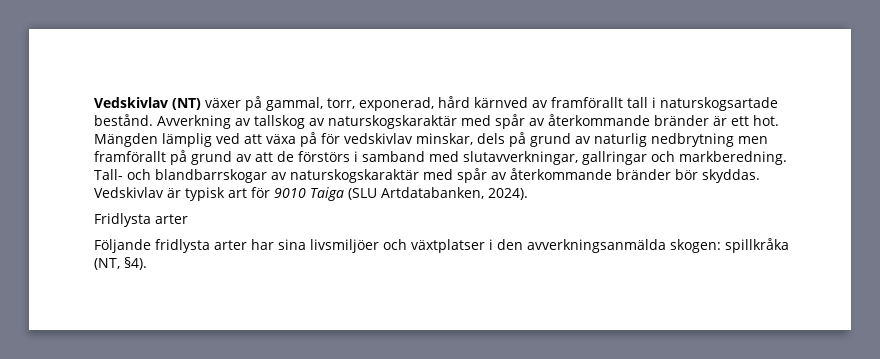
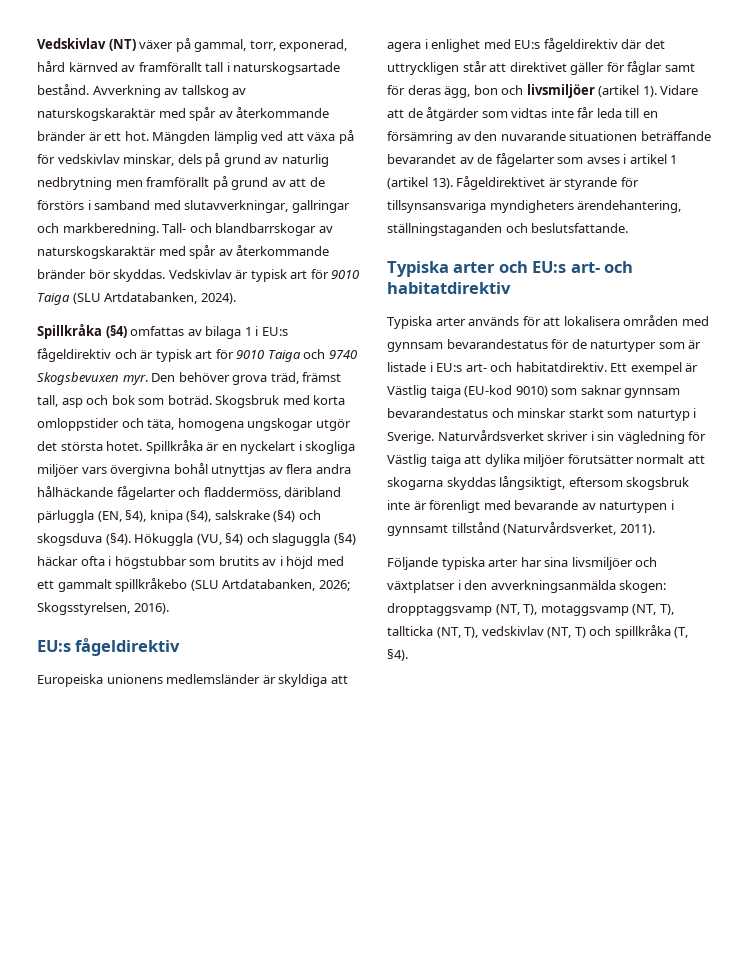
- Fridlysta arter
+ Spillkråka (§4) omfattas av bilaga 1 i EU:s fågeldirektiv och är typisk art för 9010 Taiga och 9740 Skogsbevuxen myr. Den behöver grova träd, främst tall, asp och bok som boträd. Skogsbruk med korta omloppstider och täta, homogena ungskogar utgör det största hotet. Spillkråka är en nyckelart i skogliga miljöer vars övergivna bohål utnyttjas av flera andra hålhäckande fågelarter och fladdermöss, däribland pärluggla (EN, §4), knipa (§4), salskrake (§4) och skogsduva (§4). Hökuggla (VU, §4) och slaguggla (§4) häckar ofta i högstubbar som brutits av i höjd med ett gammalt spillkråkebo (SLU Artdatabanken, 2026; Skogsstyrelsen, 2016).
+ EU:s fågeldirektiv
+ Europeiska unionens medlemsländer är skyldiga att agera i enlighet med EU:s fågeldirektiv där det uttryckligen står att direktivet gäller för fåglar samt för deras ägg, bon och livsmiljöer (artikel 1). Vidare att de åtgärder som vidtas inte får leda till en försämring av den nuvarande situationen beträffande bevarandet av de fågelarter som avses i artikel 1 (artikel 13). Fågeldirektivet är styrande för tillsynsansvariga myndigheters ärendehantering, ställningstaganden och beslutsfattande.
+ Typiska arter och EU:s art- och habitatdirektiv
+ Typiska arter används för att lokalisera områden med gynnsam bevarandestatus för de naturtyper som är listade i EU:s art- och habitatdirektiv. Ett exempel är Västlig taiga (EU-kod 9010) som saknar gynnsam bevarandestatus och minskar starkt som naturtyp i Sverige. Naturvårdsverket skriver i sin vägledning för Västlig taiga att dylika miljöer förutsätter normalt att skogarna skyddas långsiktigt, eftersom skogsbruk inte är förenligt med bevarande av naturtypen i gynnsamt tillstånd (Naturvårdsverket, 2011).
- Följande fridlysta arter har sina livsmiljöer och växtplatser i den avverkningsanmälda skogen: spillkråka (NT, §4).
+ Följande typiska arter har sina livsmiljöer och växtplatser i den avverkningsanmälda skogen: dropptaggsvamp (NT, T), motaggsvamp (NT, T), tallticka (NT, T), vedskivlav (NT, T) och spillkråka (T, §4).

